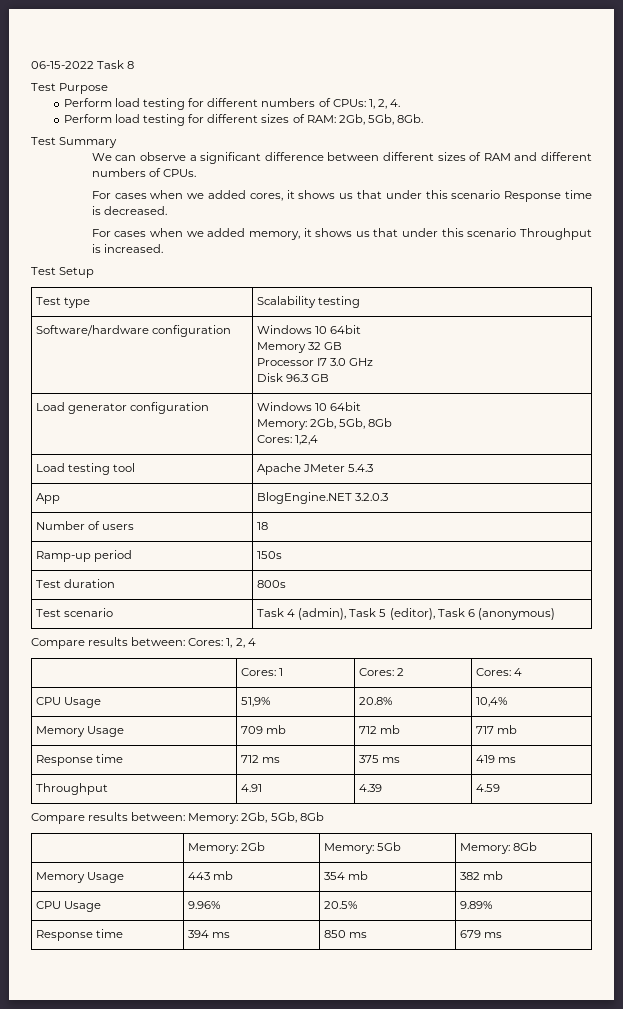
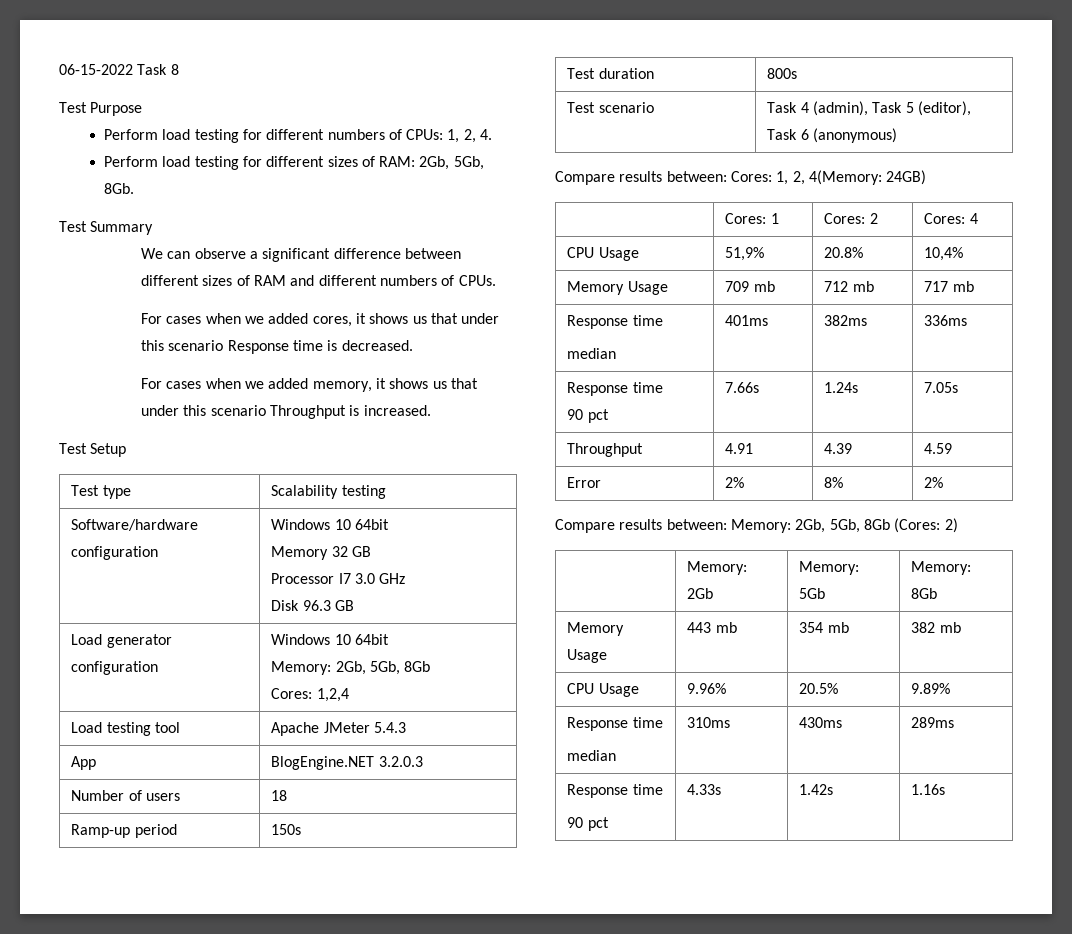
- Compare results between: Cores: 1, 2, 4
+ Compare results between: Cores: 1, 2, 4(Memory: 24GB)
  Memory Usage | 709 mb | 712 mb | 717 mb
- Response time | 712 ms | 375 ms | 419 ms
+ Response time
+ median | 401ms | 382ms | 336ms
+ Response time
+ 90 pct | 7.66s | 1.24s | 7.05s
+ Error | 2% | 8% | 2%
- Compare results between: Memory: 2Gb, 5Gb, 8Gb
+ Compare results between: Memory: 2Gb, 5Gb, 8Gb (Cores: 2)
  CPU Usage | 9.96% | 20.5% | 9.89%
- Response time | 394 ms | 850 ms | 679 ms
+ Response time
+ median | 310ms | 430ms | 289ms
+ Response time
+ 90 pct | 4.33s | 1.42s | 1.16s

